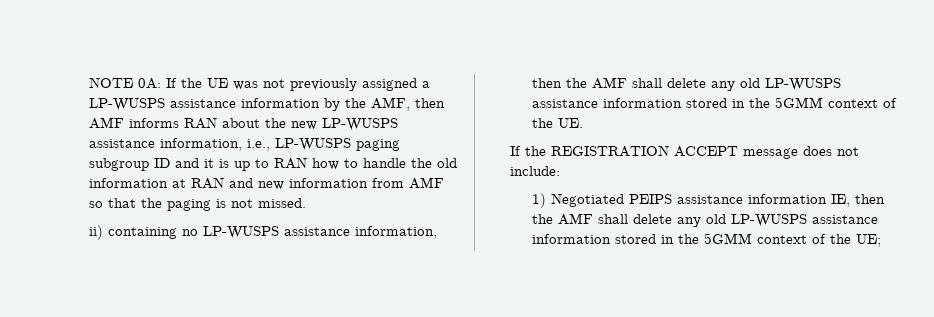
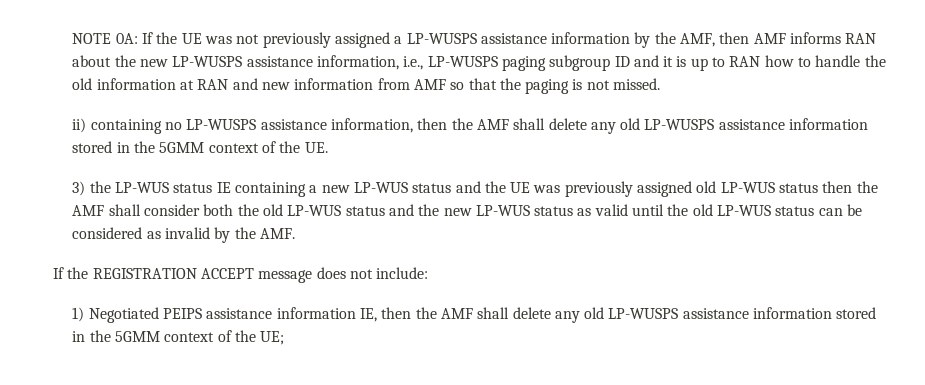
+ 3) the LP-WUS status IE containing a new LP-WUS status and the UE was previously assigned old LP-WUS status then the AMF shall consider both the old LP-WUS status and the new LP-WUS status as valid until the old LP-WUS status can be considered as invalid by the AMF.

